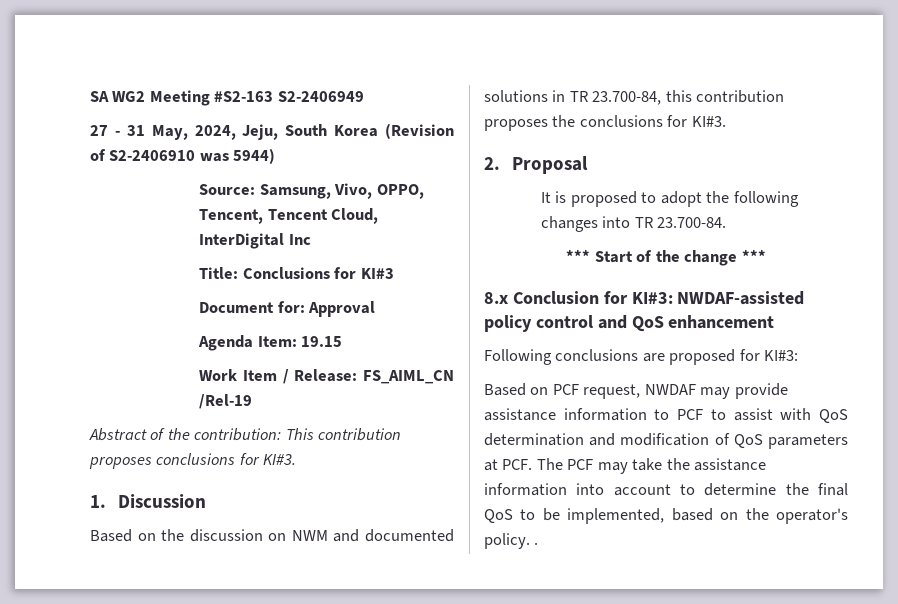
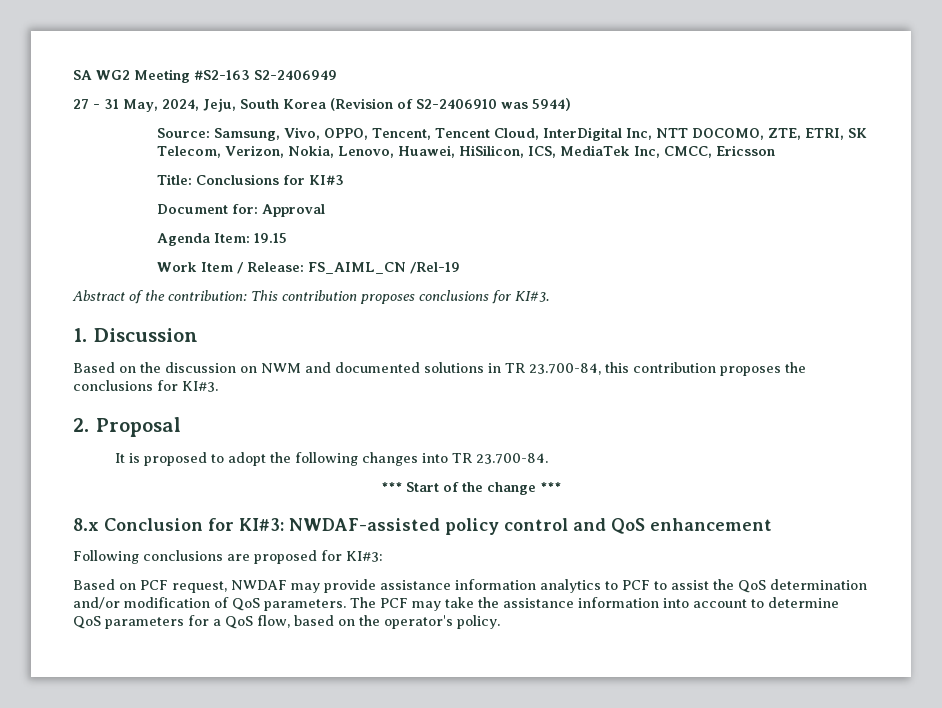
- Source: Samsung, Vivo, OPPO, Tencent, Tencent Cloud, InterDigital Inc
+ Source: Samsung, Vivo, OPPO, Tencent, Tencent Cloud, InterDigital Inc, NTT DOCOMO, ZTE, ETRI, SK Telecom, Verizon, Nokia, Lenovo, Huawei, HiSilicon, ICS, MediaTek Inc, CMCC, Ericsson
- Based on PCF request, NWDAF may provide assistance information to PCF to assist with QoS determination and modification of QoS parameters at PCF. The PCF may take the assistance information into account to determine the final QoS to be implemented, based on the operator's policy. .
+ Based on PCF request, NWDAF may provide assistance information analytics to PCF to assist the QoS determination and/or modification of QoS parameters. The PCF may take the assistance information into account to determine QoS parameters for a QoS flow, based on the operator's policy.

